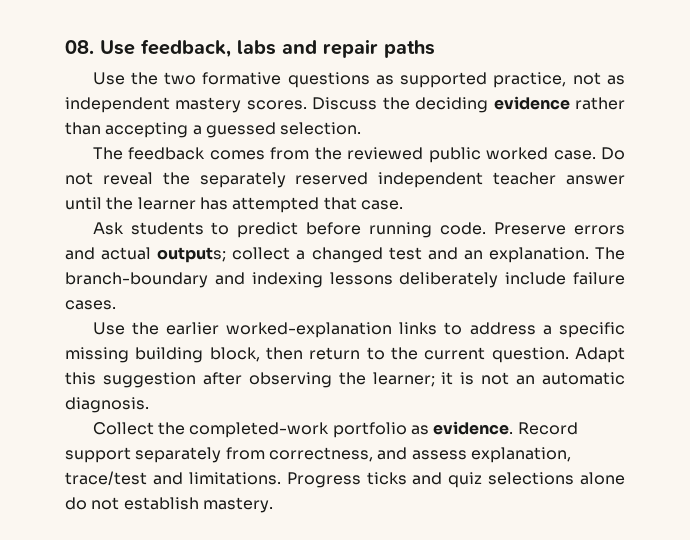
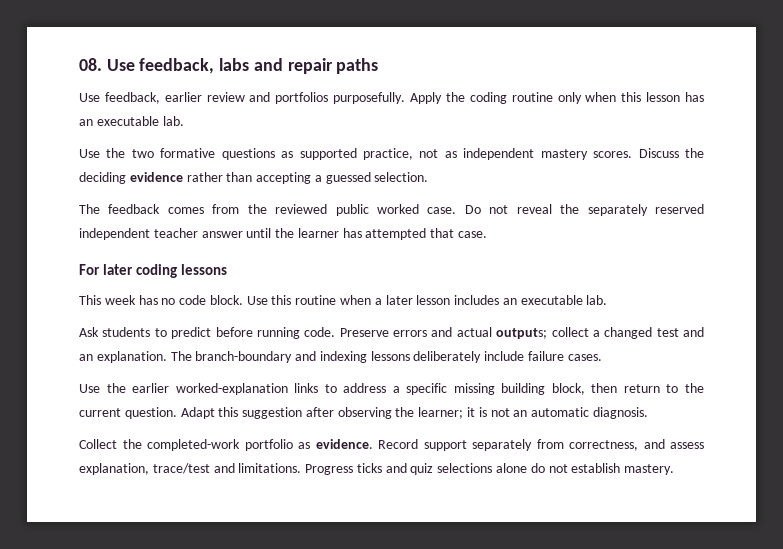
+ Use feedback, earlier review and portfolios purposefully. Apply the coding routine only when this lesson has an executable lab.
+ For later coding lessons
+ This week has no code block. Use this routine when a later lesson includes an executable lab.

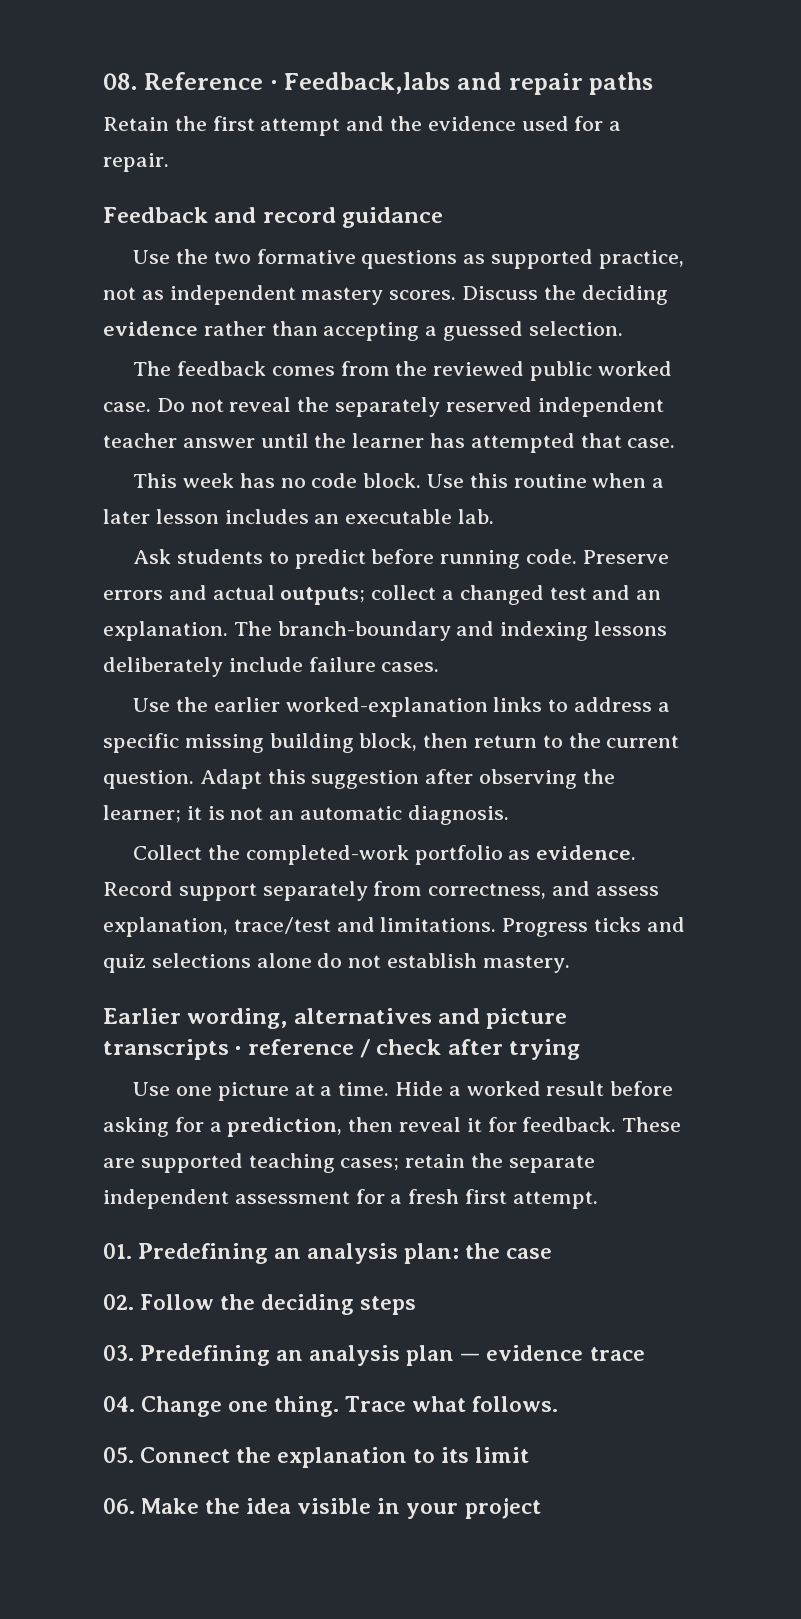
- 08. Use feedback, labs and repair paths
+ 08. Reference · Feedback,labs and repair paths
- Use feedback, earlier review and portfolios purposefully. Apply the coding routine only when this lesson has an executable lab.
+ Retain the first attempt and the evidence used for a repair.
+ Feedback and record guidance
- For later coding lessons
+ Earlier wording, alternatives and picture transcripts · reference / check after trying
+ Use one picture at a time. Hide a worked result before asking for a prediction, then reveal it for feedback. These are supported teaching cases; retain the separate independent assessment for a fresh first attempt.
+ 01. Predefining an analysis plan: the case
+ 02. Follow the deciding steps
+ 03. Predefining an analysis plan — evidence trace
+ 04. Change one thing. Trace what follows.
+ 05. Connect the explanation to its limit
+ 06. Make the idea visible in your project

